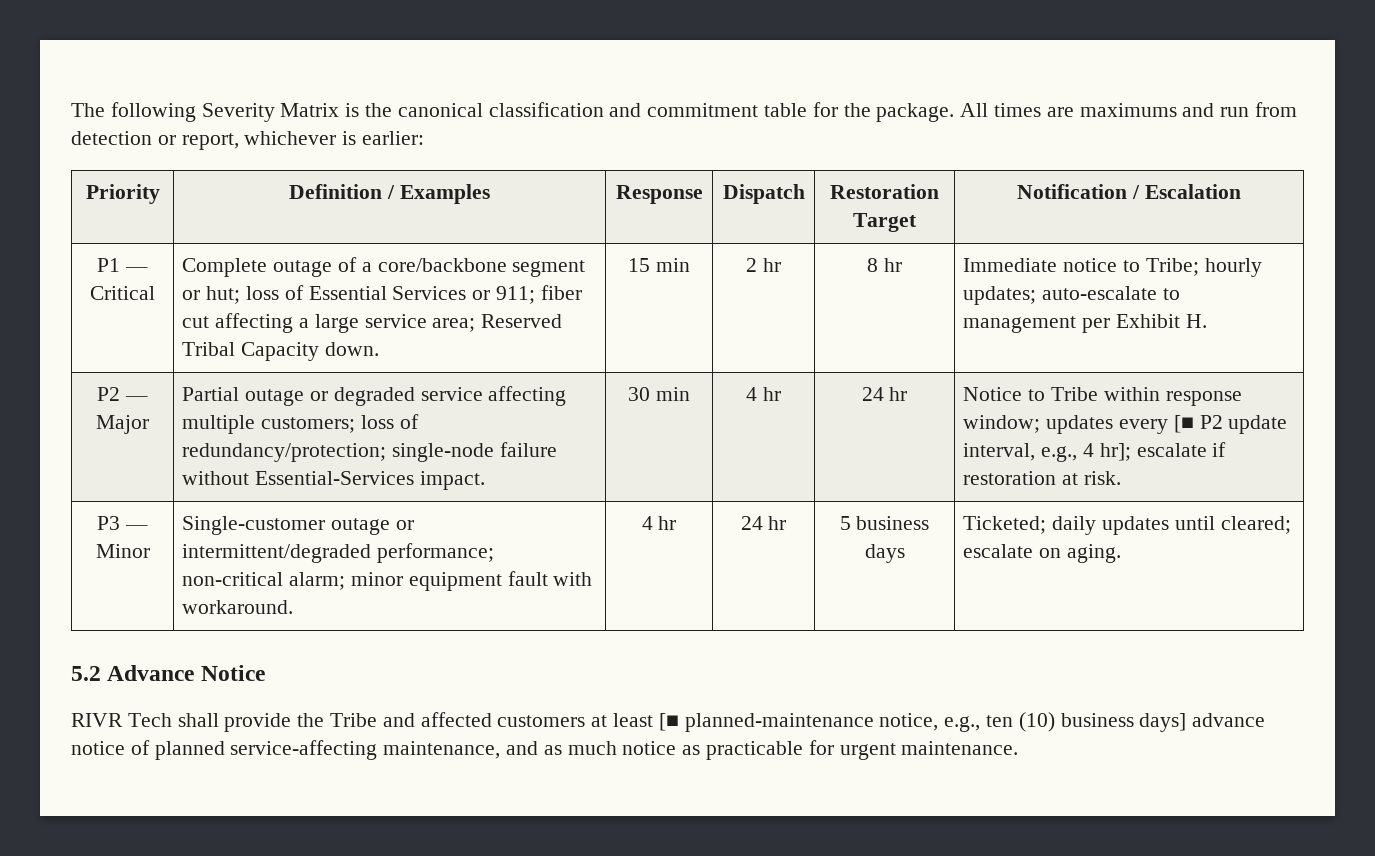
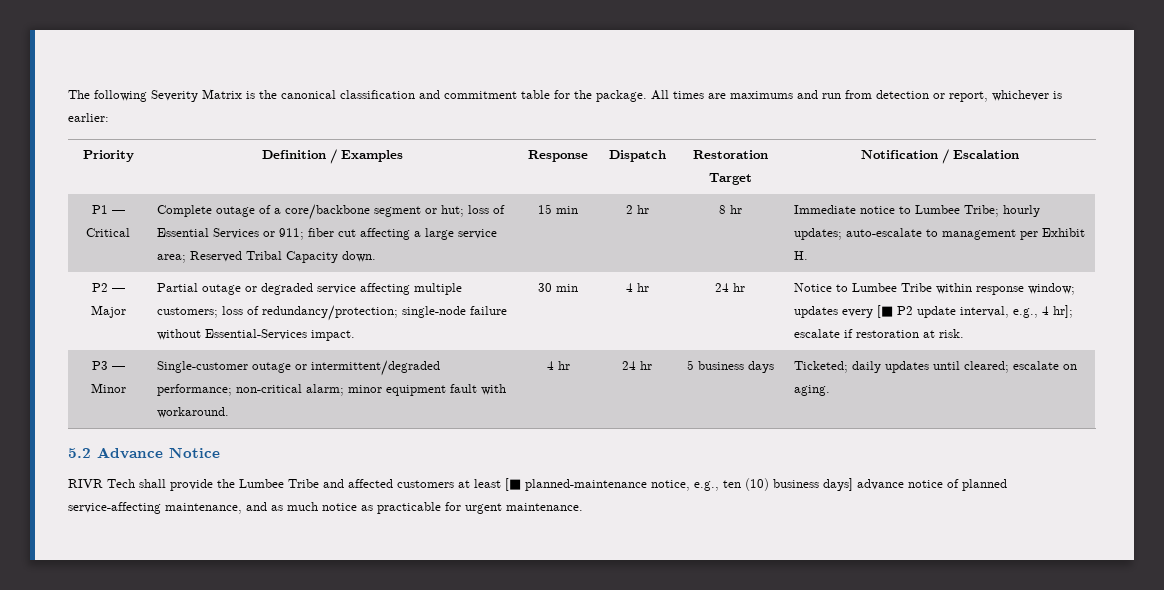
- Immediate notice to Tribe; hourly updates; auto-escalate to management per Exhibit H.
+ Immediate notice to Lumbee Tribe; hourly updates; auto-escalate to management per Exhibit H.
- Notice to Tribe within response window; updates every [■ P2 update interval, e.g., 4 hr]; escalate if restoration at risk.
+ Notice to Lumbee Tribe within response window; updates every [■ P2 update interval, e.g., 4 hr]; escalate if restoration at risk.
- RIVR Tech shall provide the Tribe and affected customers at least [■ planned-maintenance notice, e.g., ten (10) business days] advance notice of planned service-affecting maintenance, and as much notice as practicable for urgent maintenance.
+ RIVR Tech shall provide the Lumbee Tribe and affected customers at least [■ planned-maintenance notice, e.g., ten (10) business days] advance notice of planned service-affecting maintenance, and as much notice as practicable for urgent maintenance.

